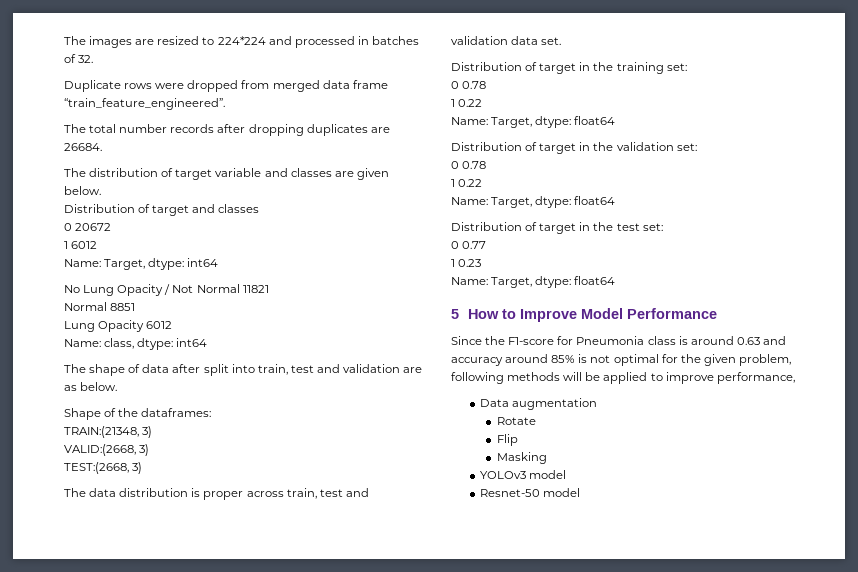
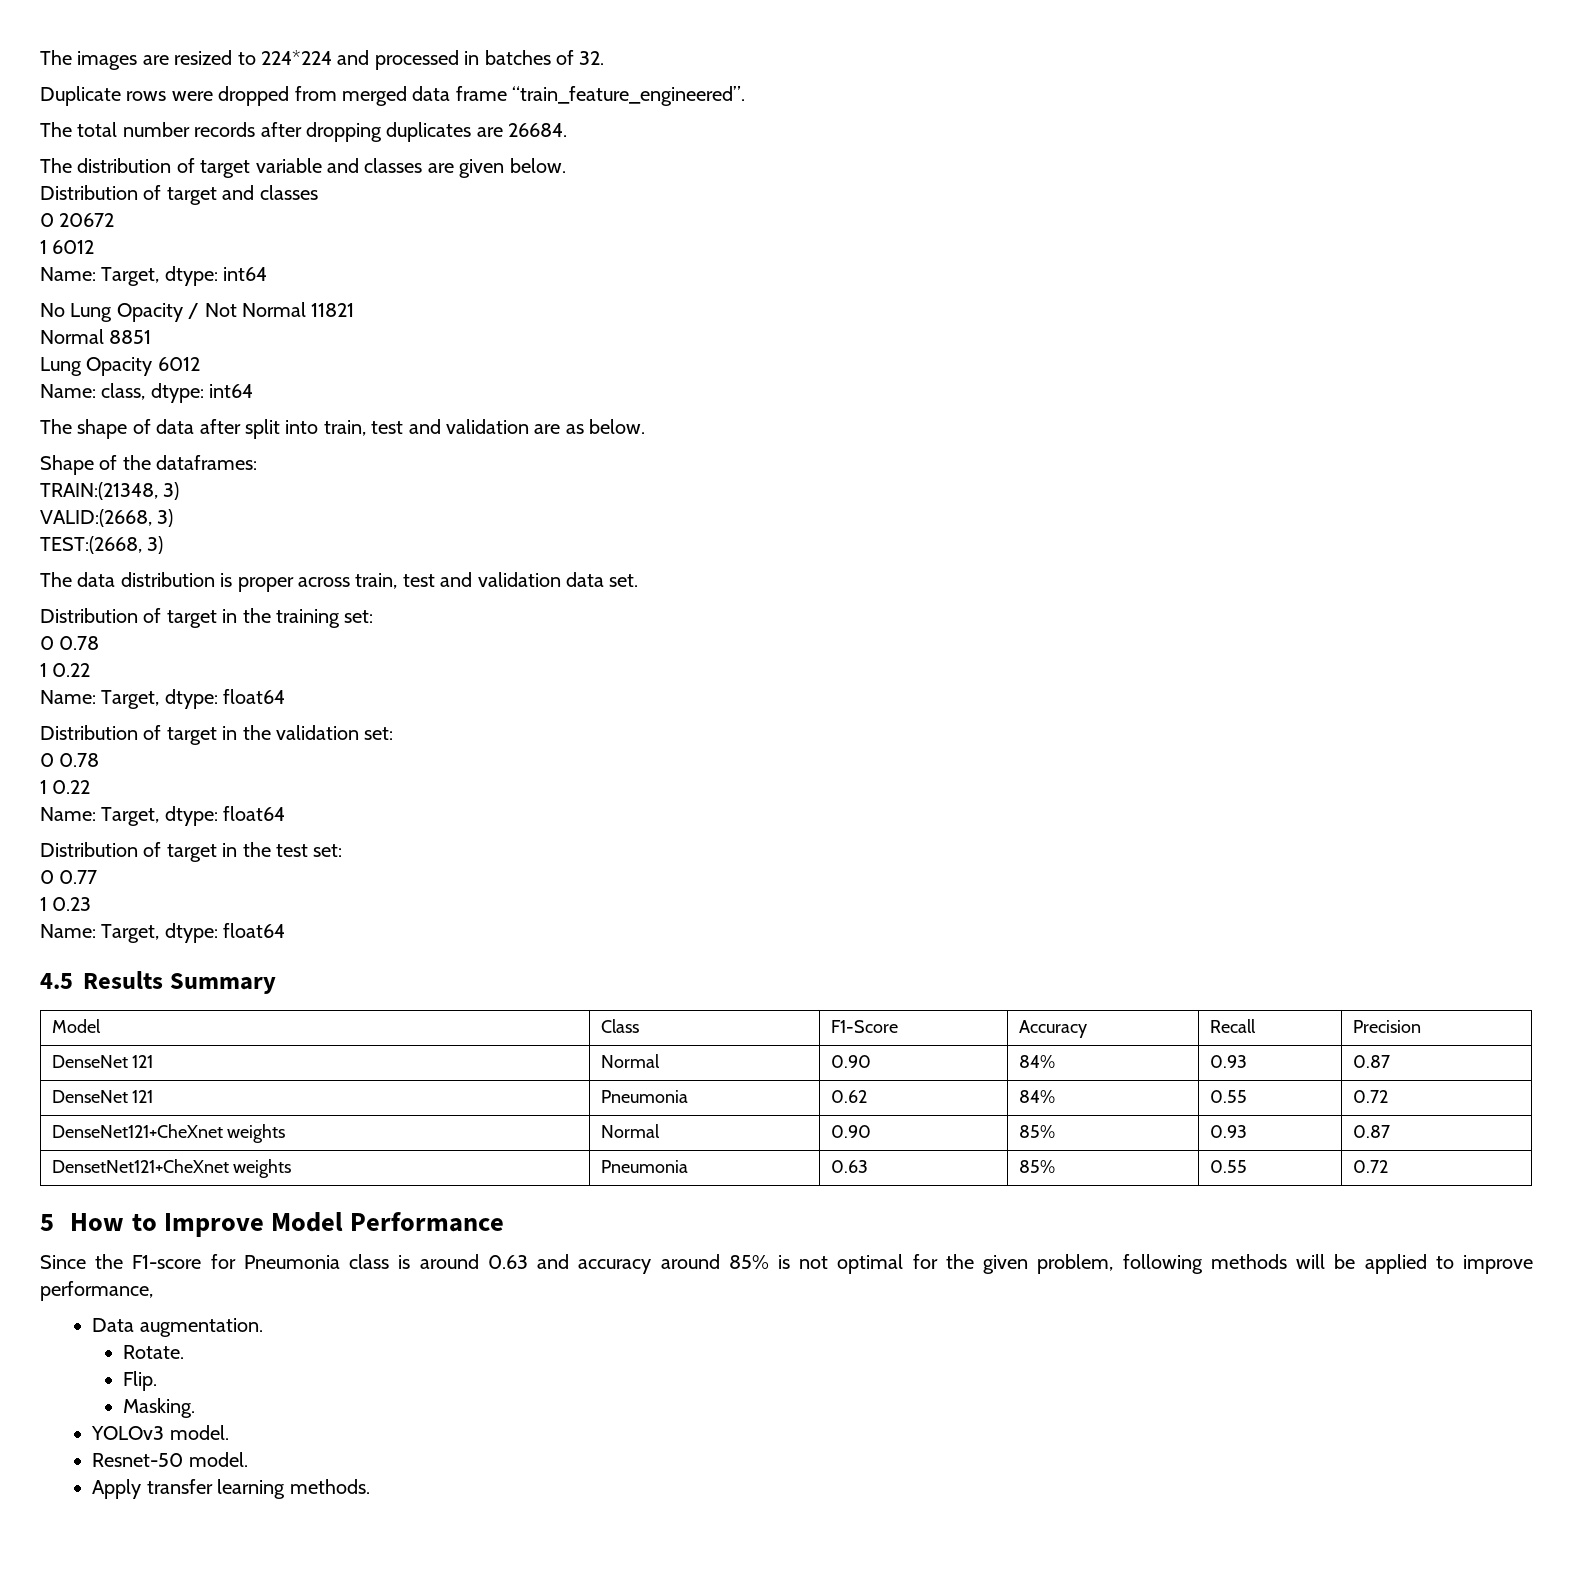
+ 4.5 Results Summary
+ Model | Class | F1-Score | Accuracy | Recall | Precision
+ DenseNet 121 | Normal | 0.90 | 84% | 0.93 | 0.87
+ DenseNet 121 | Pneumonia | 0.62 | 84% | 0.55 | 0.72
+ DenseNet121+CheXnet weights | Normal | 0.90 | 85% | 0.93 | 0.87
+ DensetNet121+CheXnet weights | Pneumonia | 0.63 | 85% | 0.55 | 0.72
- Data augmentation
- Rotate
- Flip
- Masking
+ Data augmentation.
+ Rotate.
+ Flip.
+ Masking.
- YOLOv3 model
+ YOLOv3 model.
- Resnet-50 model
+ Resnet-50 model.
+ Apply transfer learning methods.

